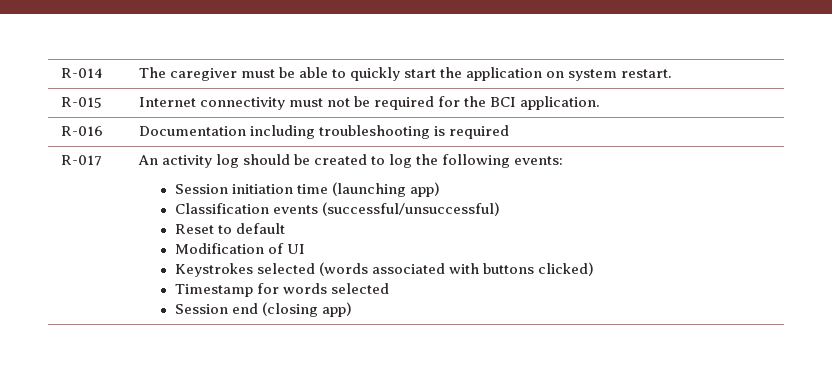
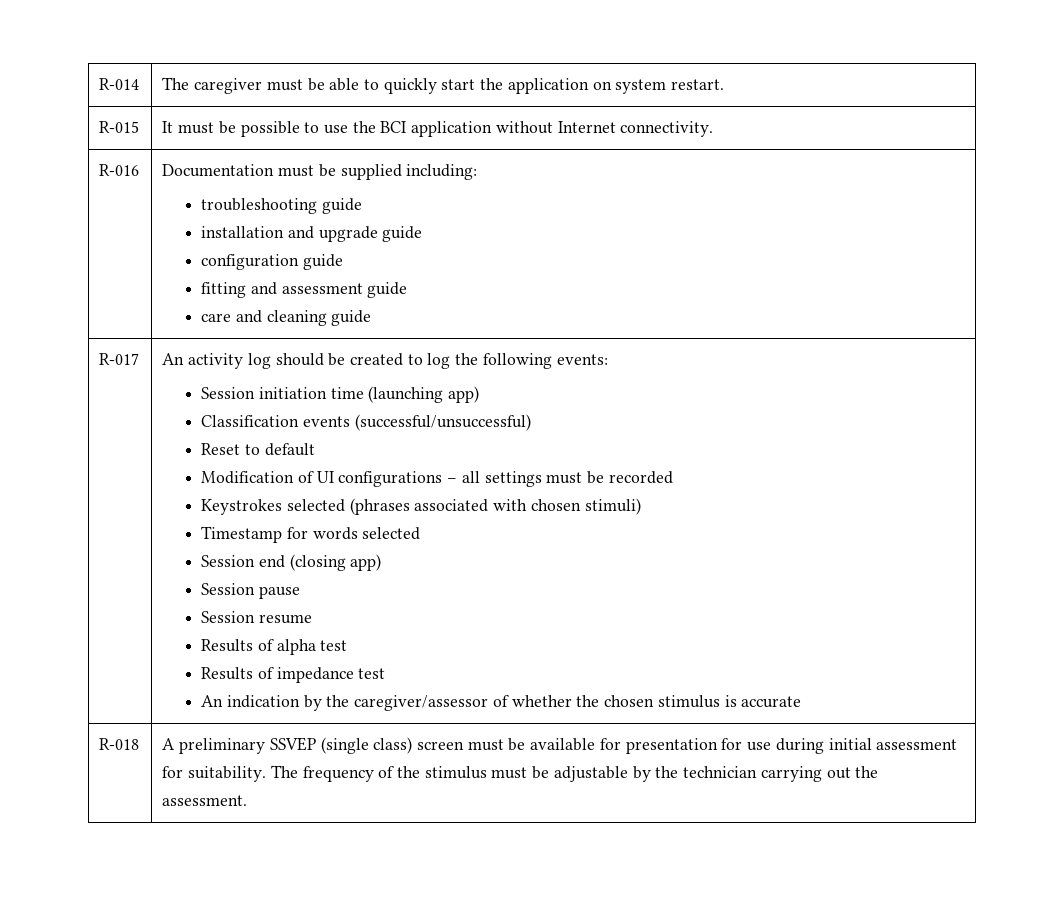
- R-015 | Internet connectivity must not be required for the BCI application.
- R-016 | Documentation including troubleshooting is required
+ R-015 | It must be possible to use the BCI application without Internet connectivity.
+ R-016 | Documentation must be supplied including:
+ troubleshooting guide
+ installation and upgrade guide
+ configuration guide
+ fitting and assessment guide
+ care and cleaning guide
- Modification of UI
+ Modification of UI configurations – all settings must be recorded
- Keystrokes selected (words associated with buttons clicked)
+ Keystrokes selected (phrases associated with chosen stimuli)
+ Session pause
+ Session resume
+ Results of alpha test
+ Results of impedance test
+ An indication by the caregiver/assessor of whether the chosen stimulus is accurate
+ R-018 | A preliminary SSVEP (single class) screen must be available for presentation for use during initial assessment for suitability. The frequency of the stimulus must be adjustable by the technician carrying out the assessment.

